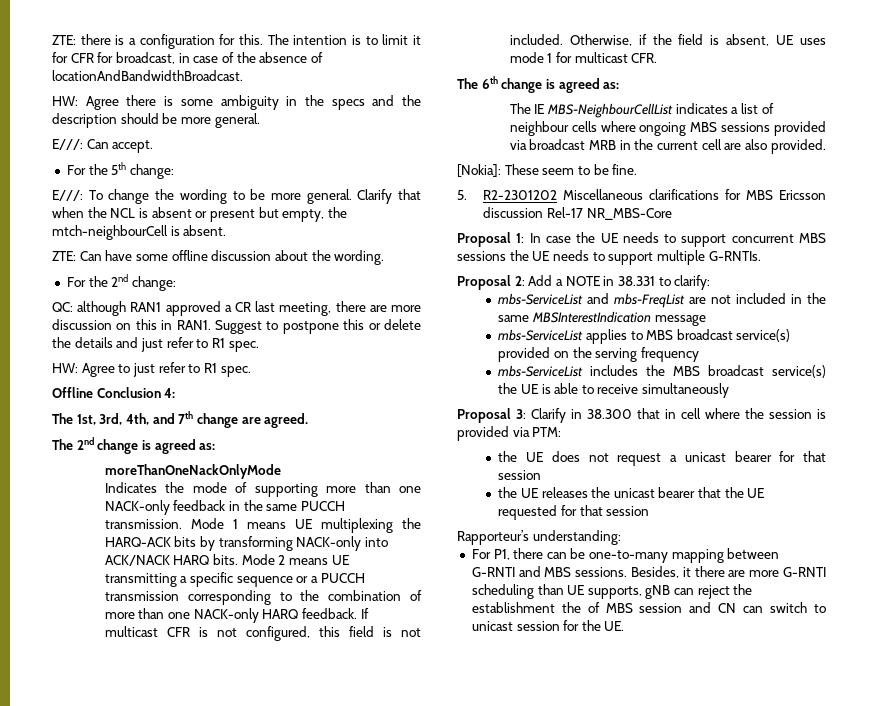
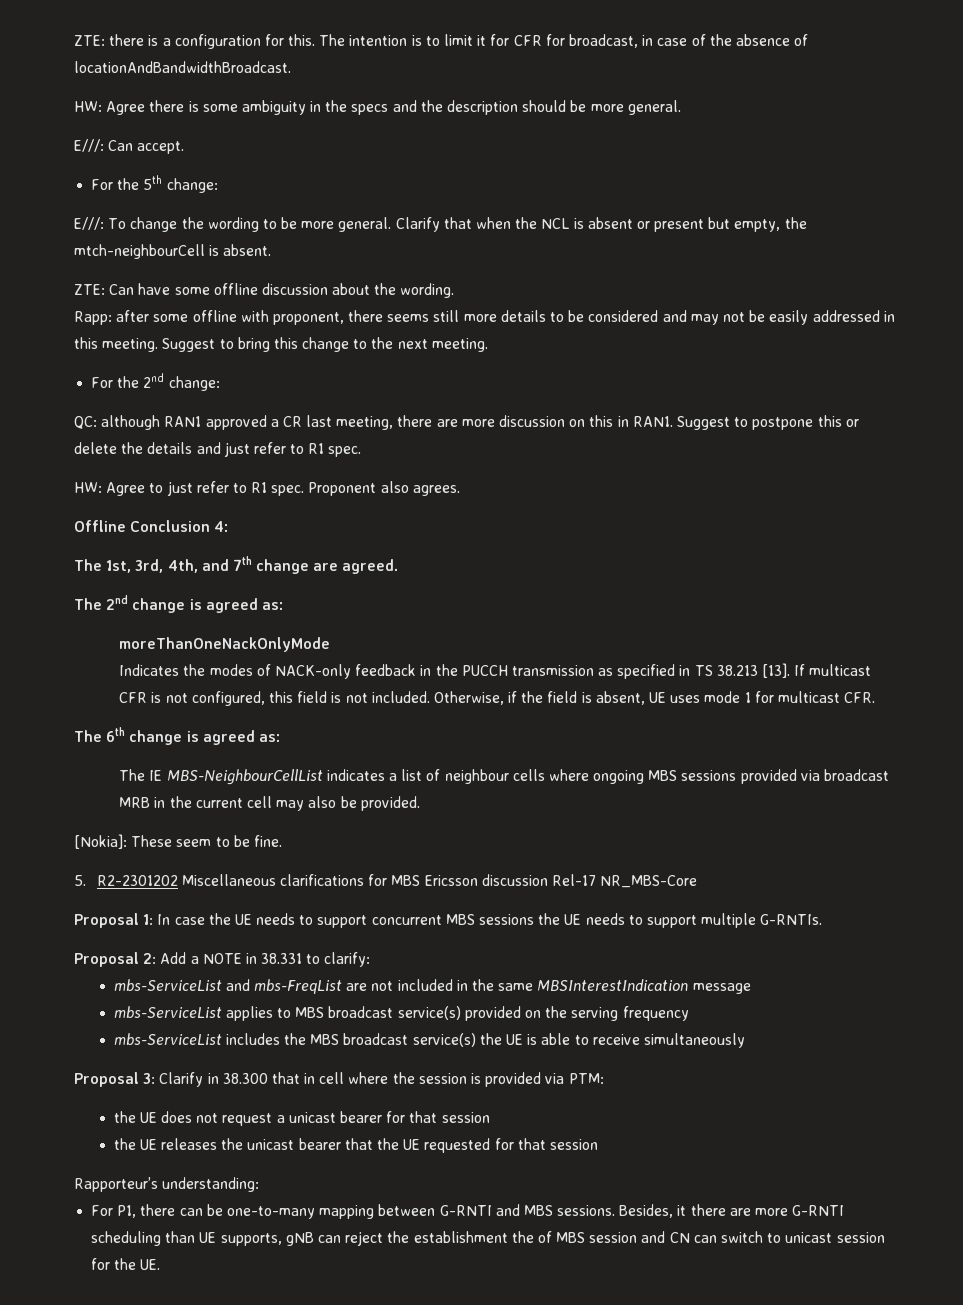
+ Rapp: after some offline with proponent, there seems still more details to be considered and may not be easily addressed in this meeting. Suggest to bring this change to the next meeting.
+ Proponent also agrees.
- Indicates the mode of supporting more than one NACK-only feedback in the same PUCCH transmission. Mode 1 means UE multiplexing the HARQ-ACK bits by transforming NACK-only into ACK/NACK HARQ bits. Mode 2 means UE transmitting a specific sequence or a PUCCH transmission corresponding to the combination of more than one NACK-only HARQ feedback.
+ Indicates the modes of NACK-only feedback in the PUCCH transmission as specified in TS 38.213 [13].
- The IE MBS-NeighbourCellList indicates a list of neighbour cells where ongoing MBS sessions provided via broadcast MRB in the current cell are also provided.
+ The IE MBS-NeighbourCellList indicates a list of neighbour cells where ongoing MBS sessions provided via broadcast MRB in the current cell may also be provided.

